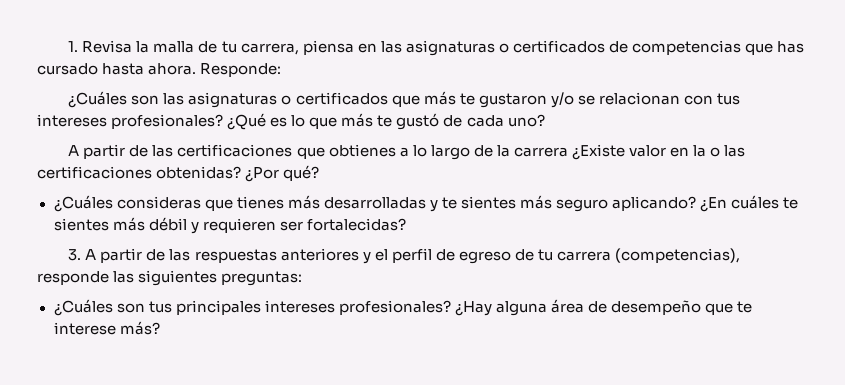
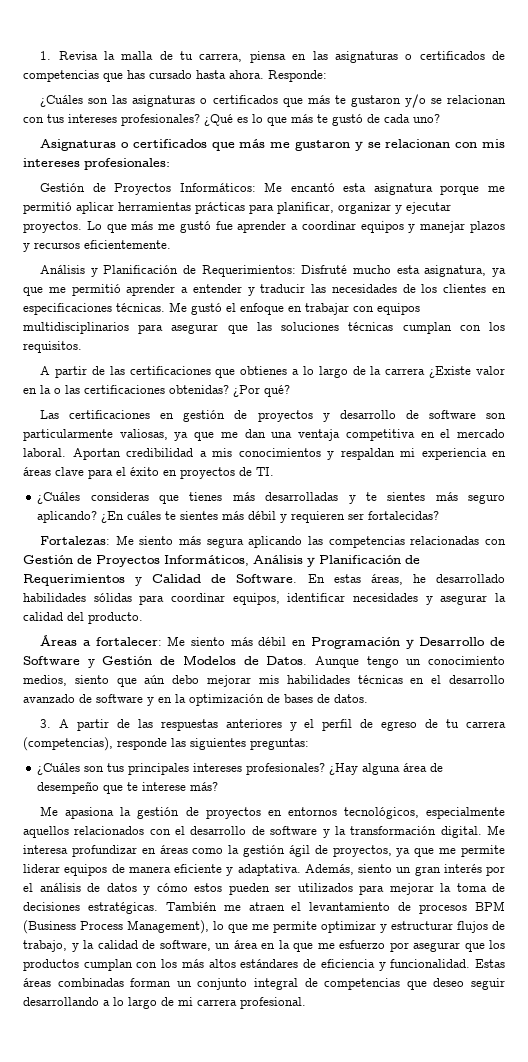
+ Asignaturas o certificados que más me gustaron y se relacionan con mis intereses profesionales:
+ Gestión de Proyectos Informáticos: Me encantó esta asignatura porque me permitió aplicar herramientas prácticas para planificar, organizar y ejecutar proyectos. Lo que más me gustó fue aprender a coordinar equipos y manejar plazos y recursos eficientemente.
+ Análisis y Planificación de Requerimientos: Disfruté mucho esta asignatura, ya que me permitió aprender a entender y traducir las necesidades de los clientes en especificaciones técnicas. Me gustó el enfoque en trabajar con equipos multidisciplinarios para asegurar que las soluciones técnicas cumplan con los requisitos.
+ Las certificaciones en gestión de proyectos y desarrollo de software son particularmente valiosas, ya que me dan una ventaja competitiva en el mercado laboral. Aportan credibilidad a mis conocimientos y respaldan mi experiencia en áreas clave para el éxito en proyectos de TI.
+ Fortalezas: Me siento más segura aplicando las competencias relacionadas con Gestión de Proyectos Informáticos, Análisis y Planificación de Requerimientos y Calidad de Software. En estas áreas, he desarrollado habilidades sólidas para coordinar equipos, identificar necesidades y asegurar la calidad del producto.
+ Áreas a fortalecer: Me siento más débil en Programación y Desarrollo de Software y Gestión de Modelos de Datos. Aunque tengo un conocimiento medios, siento que aún debo mejorar mis habilidades técnicas en el desarrollo avanzado de software y en la optimización de bases de datos.
+ Me apasiona la gestión de proyectos en entornos tecnológicos, especialmente aquellos relacionados con el desarrollo de software y la transformación digital. Me interesa profundizar en áreas como la gestión ágil de proyectos, ya que me permite liderar equipos de manera eficiente y adaptativa. Además, siento un gran interés por el análisis de datos y cómo estos pueden ser utilizados para mejorar la toma de decisiones estratégicas. También me atraen el levantamiento de procesos BPM (Business Process Management), lo que me permite optimizar y estructurar flujos de trabajo, y la calidad de software, un área en la que me esfuerzo por asegurar que los productos cumplan con los más altos estándares de eficiencia y funcionalidad. Estas áreas combinadas forman un conjunto integral de competencias que deseo seguir desarrollando a lo largo de mi carrera profesional.

